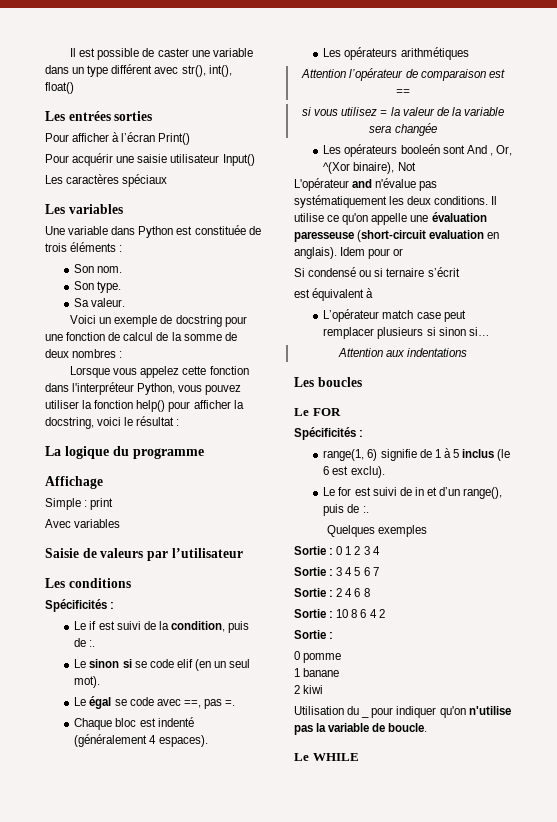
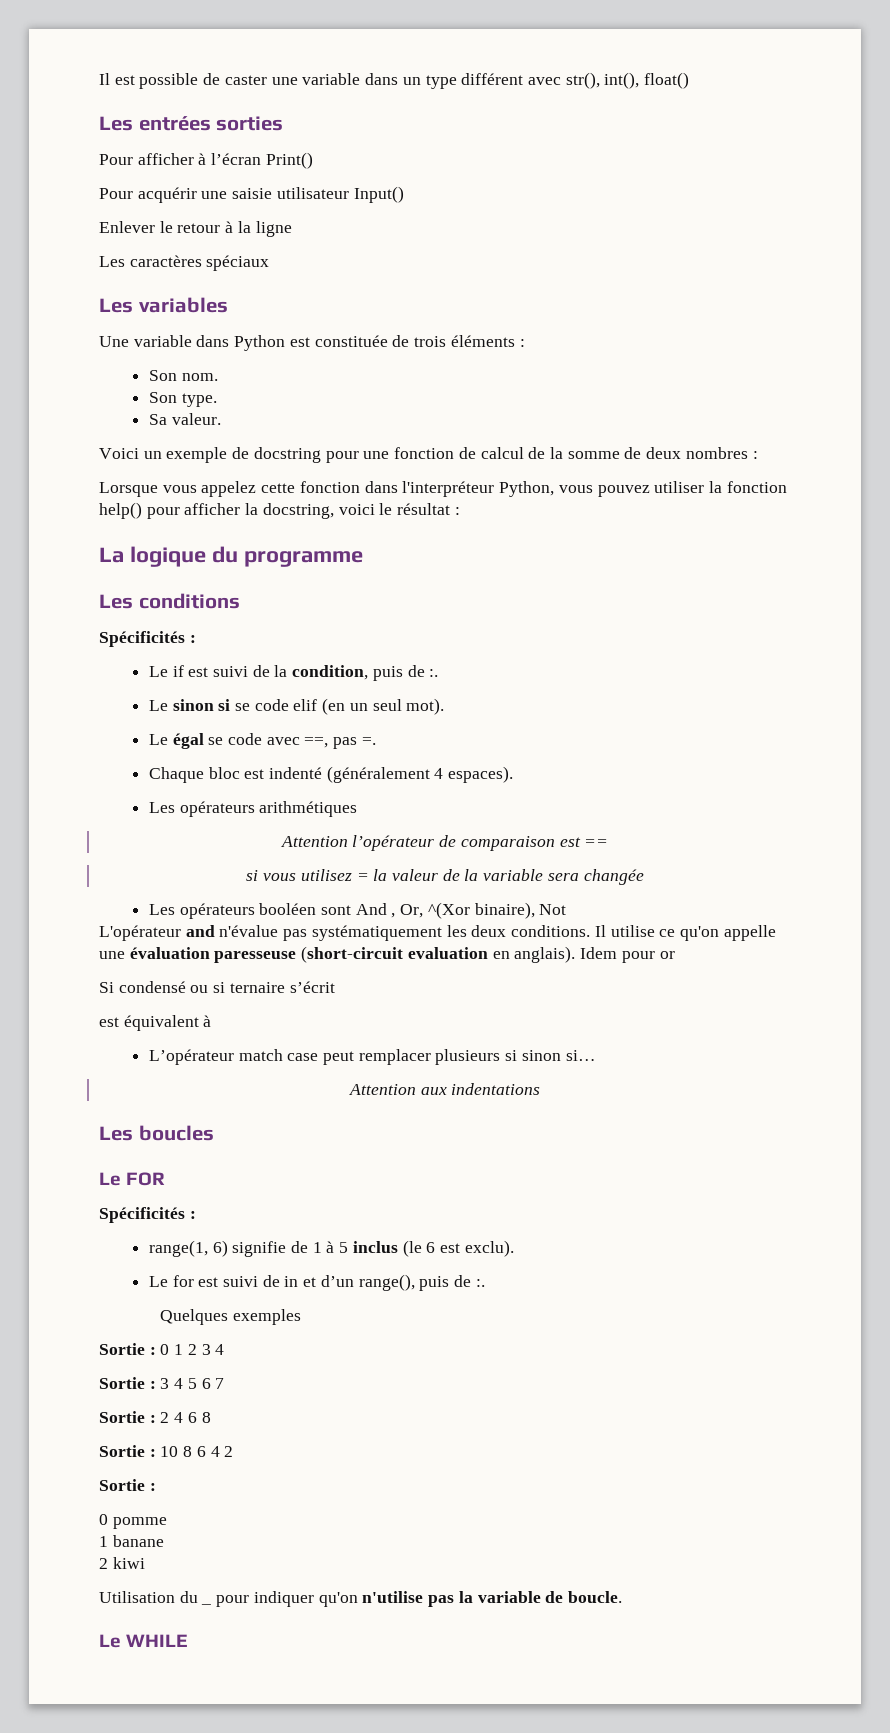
+ Enlever le retour à la ligne
- Affichage
- Simple : print
- Avec variables
- Saisie de valeurs par l’utilisateur
- Les opérateurs booleén sont And , Or, ^(Xor binaire), Not
+ Les opérateurs booléen sont And , Or, ^(Xor binaire), Not

